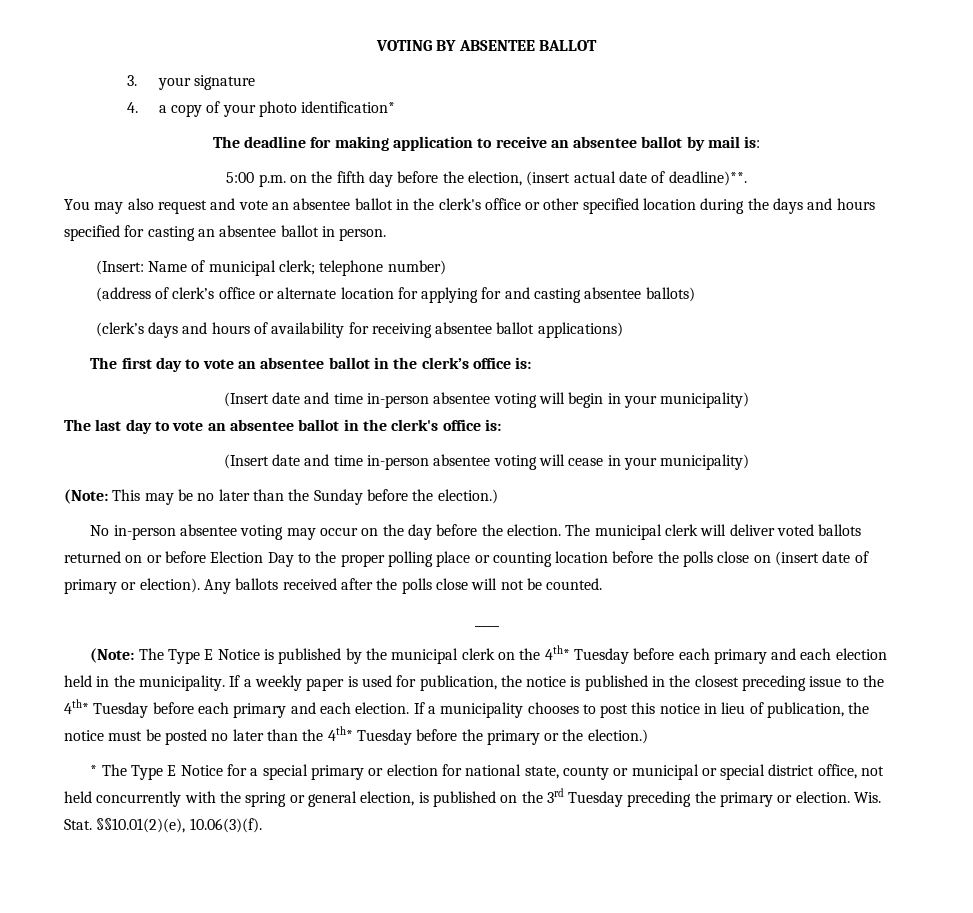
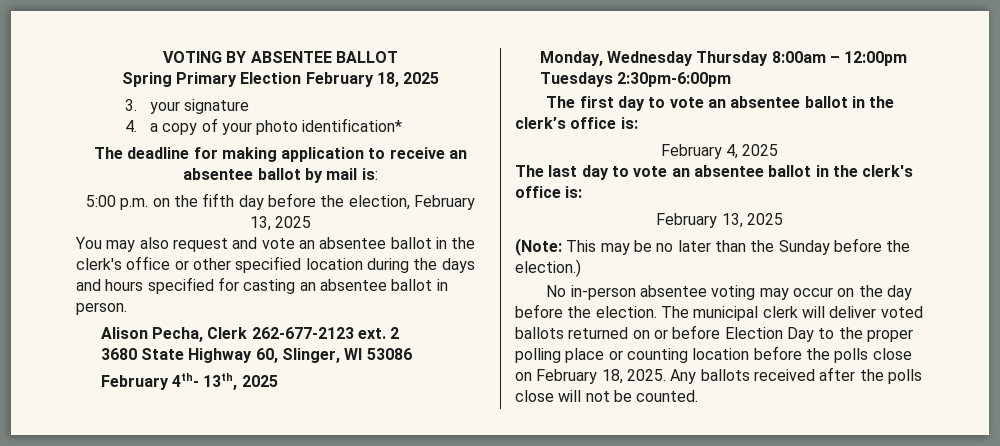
+ Spring Primary Election February 18, 2025
- 5:00 p.m. on the fifth day before the election, (insert actual date of deadline)**.
+ 5:00 p.m. on the fifth day before the election, February 13, 2025
- (Insert: Name of municipal clerk; telephone number)
- (address of clerk’s office or alternate location for applying for and casting absentee ballots)
- (clerk’s days and hours of availability for receiving absentee ballot applications)
+ Alison Pecha, Clerk 262-677-2123 ext. 2
+ 3680 State Highway 60, Slinger, WI 53086
+ February 4th- 13th, 2025
+ Monday, Wednesday Thursday 8:00am – 12:00pm Tuesdays 2:30pm-6:00pm
- (Insert date and time in-person absentee voting will begin in your municipality)
+ February 4, 2025
  The last day to vote an absentee ballot in the clerk's office is:
- (Insert date and time in-person absentee voting will cease in your municipality)
+ February 13, 2025
- The municipal clerk will deliver voted ballots returned on or before Election Day to the proper polling place or counting location before the polls close on (insert date of primary or election).
+ The municipal clerk will deliver voted ballots returned on or before Election Day to the proper polling place or counting location before the polls close on February 18, 2025.
- ____
- (Note: The Type E Notice is published by the municipal clerk on the 4th* Tuesday before each primary and each election held in the municipality. If a weekly paper is used for publication, the notice is published in the closest preceding issue to the 4th* Tuesday before each primary and each election. If a municipality chooses to post this notice in lieu of publication, the notice must be posted no later than the 4th* Tuesday before the primary or the election.)
- * The Type E Notice for a special primary or election for national state, county or municipal or special district office, not held concurrently with the spring or general election, is published on the 3rd Tuesday preceding the primary or election. Wis. Stat. §§10.01(2)(e), 10.06(3)(f).

